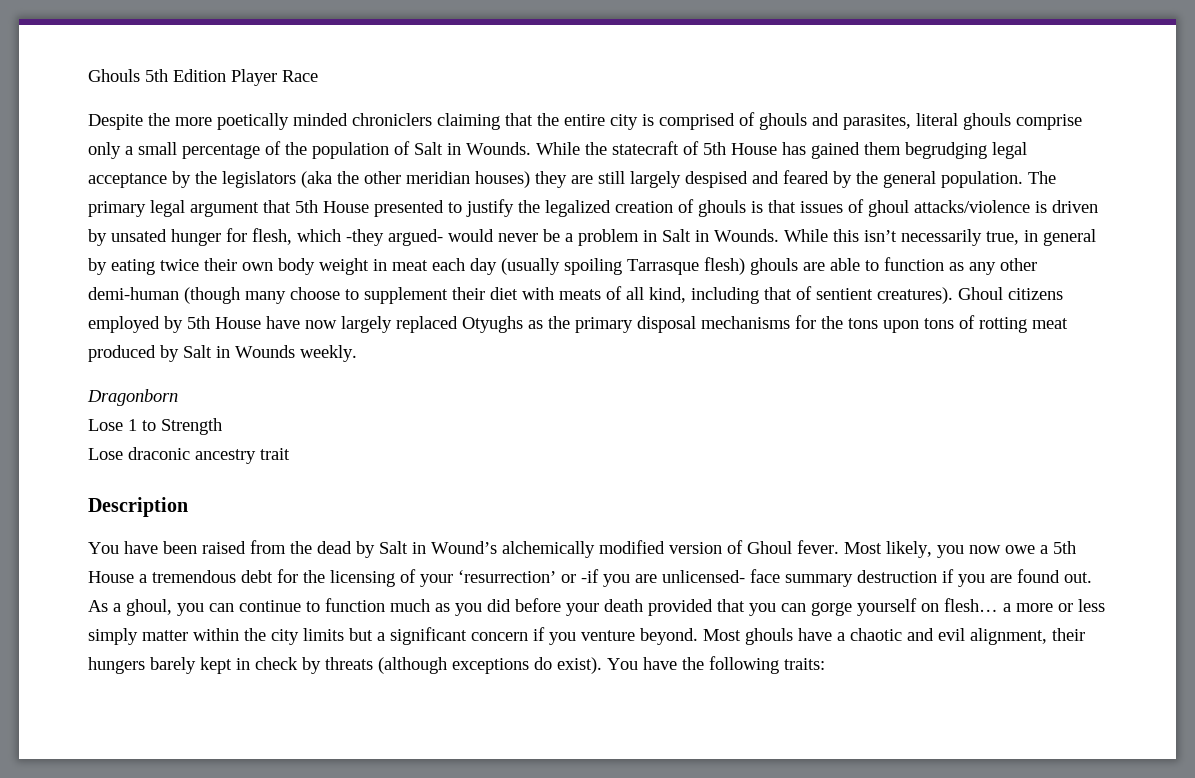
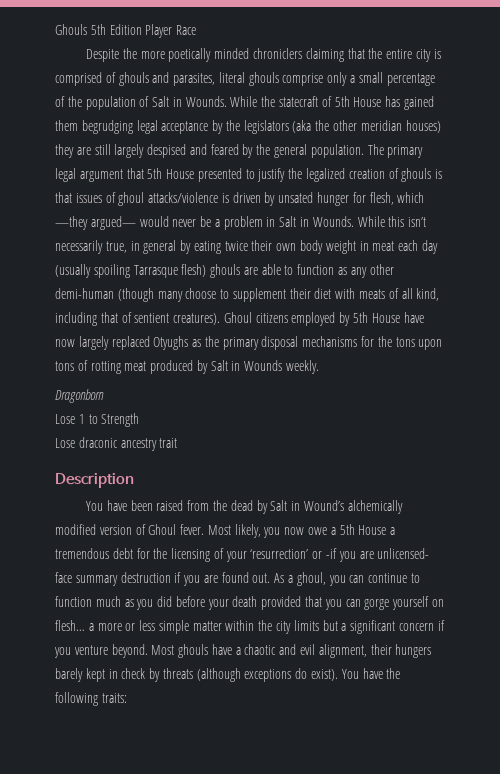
- The primary legal argument that 5th House presented to justify the legalized creation of ghouls is that issues of ghoul attacks/violence is driven by unsated hunger for flesh, which -they argued- would never be a problem in Salt in Wounds.
+ The primary legal argument that 5th House presented to justify the legalized creation of ghouls is that issues of ghoul attacks/violence is driven by unsated hunger for flesh, which —they argued— would never be a problem in Salt in Wounds.
- As a ghoul, you can continue to function much as you did before your death provided that you can gorge yourself on flesh… a more or less simply matter within the city limits but a significant concern if you venture beyond.
+ As a ghoul, you can continue to function much as you did before your death provided that you can gorge yourself on flesh… a more or less simple matter within the city limits but a significant concern if you venture beyond.

